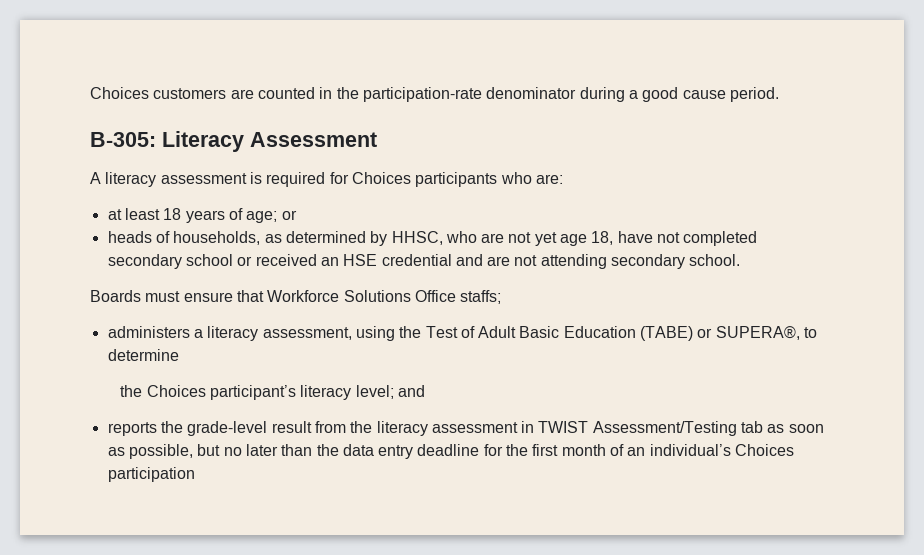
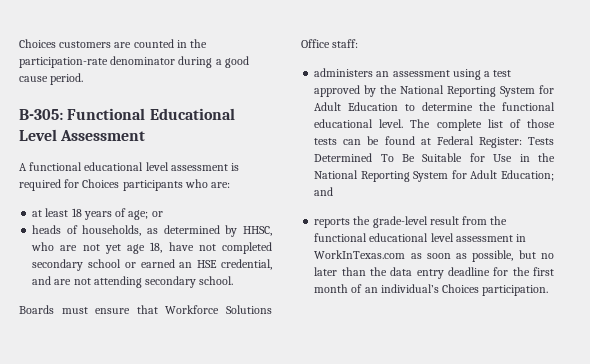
- B-305: Literacy Assessment
+ B-305: Functional Educational Level Assessment
- A literacy assessment is required for Choices participants who are:
+ A functional educational level assessment is required for Choices participants who are:
- heads of households, as determined by HHSC, who are not yet age 18, have not completed secondary school or received an HSE credential and are not attending secondary school.
+ heads of households, as determined by HHSC, who are not yet age 18, have not completed secondary school or earned an HSE credential, and are not attending secondary school.
- Boards must ensure that Workforce Solutions Office staffs;
+ Boards must ensure that Workforce Solutions Office staff:
- administers a literacy assessment, using the Test of Adult Basic Education (TABE) or SUPERA®, to determine
- the Choices participant’s literacy level; and
+ administers an assessment using a test approved by the National Reporting System for Adult Education to determine the functional educational level. The complete list of those tests can be found at Federal Register: Tests Determined To Be Suitable for Use in the National Reporting System for Adult Education; and
- reports the grade-level result from the literacy assessment in TWIST Assessment/Testing tab as soon as possible, but no later than the data entry deadline for the first month of an individual’s Choices participation
+ reports the grade-level result from the functional educational level assessment in WorkInTexas.com as soon as possible, but no later than the data entry deadline for the first month of an individual’s Choices participation.

